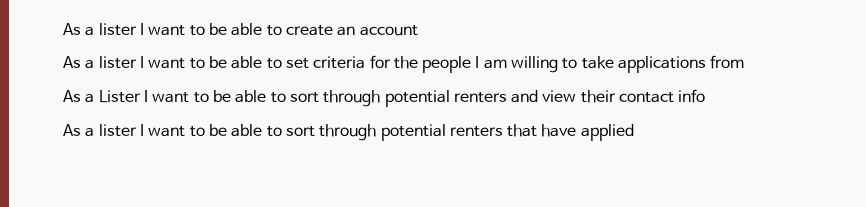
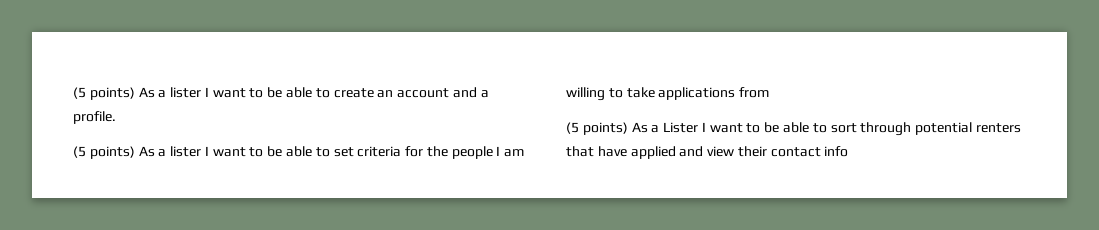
- As a lister I want to be able to create an account
- As a lister I want to be able to set criteria for the people I am willing to take applications from
+ (5 points) As a lister I want to be able to create an account and a profile.
+ (5 points) As a lister I want to be able to set criteria for the people I am willing to take applications from
- As a Lister I want to be able to sort through potential renters and view their contact info
+ (5 points) As a Lister I want to be able to sort through potential renters that have applied and view their contact info
- As a lister I want to be able to sort through potential renters that have applied

